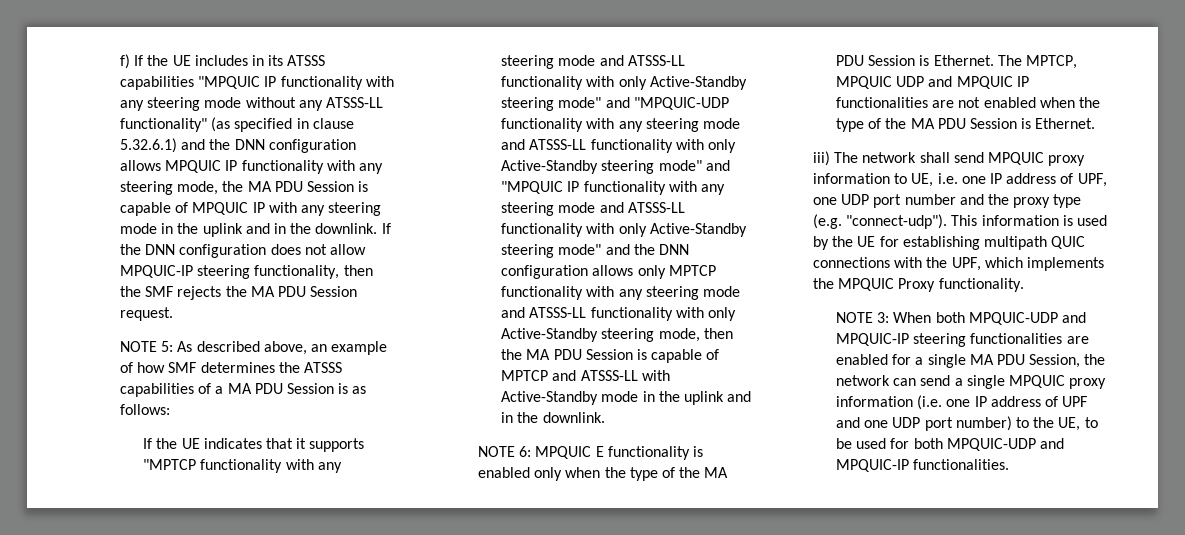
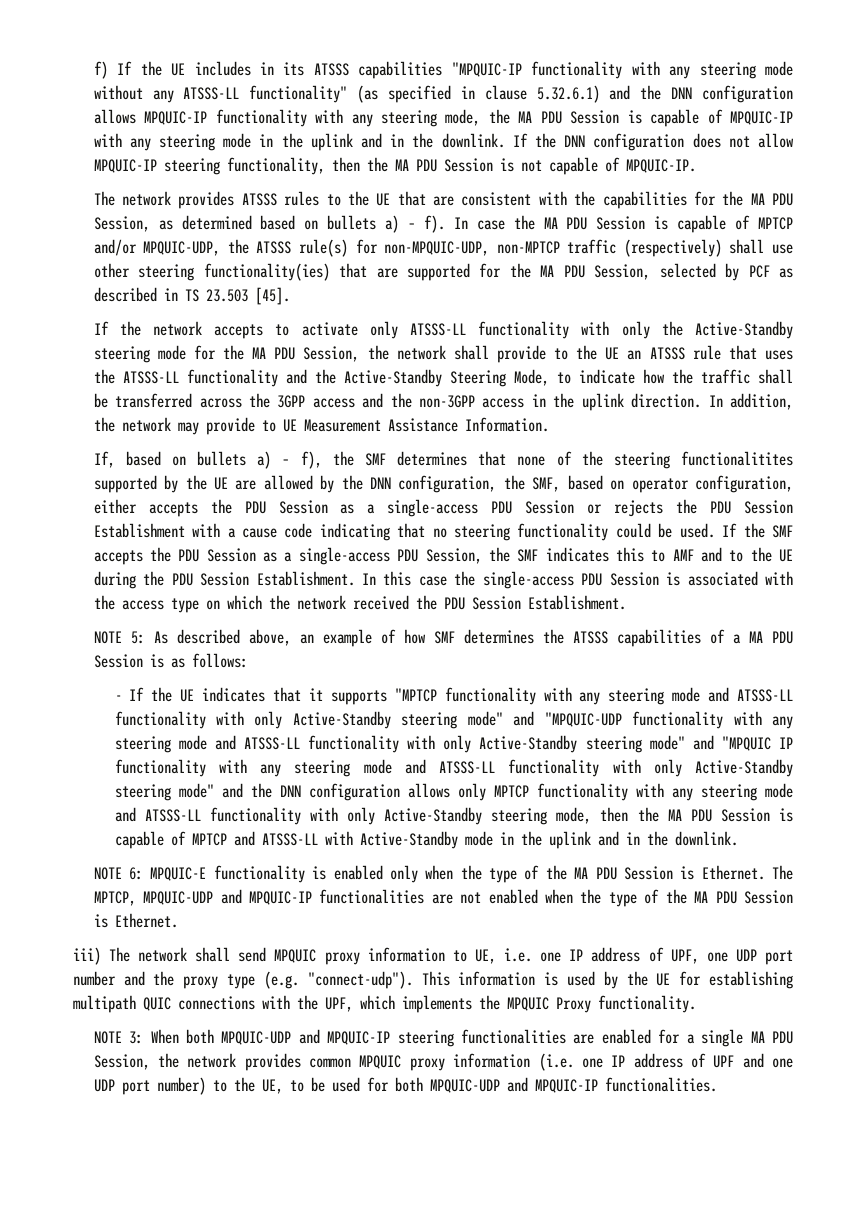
- f) If the UE includes in its ATSSS capabilities "MPQUIC IP functionality with any steering mode without any ATSSS-LL functionality" (as specified in clause 5.32.6.1) and the DNN configuration allows MPQUIC IP functionality with any steering mode, the MA PDU Session is capable of MPQUIC IP with any steering mode in the uplink and in the downlink.
+ f) If the UE includes in its ATSSS capabilities "MPQUIC-IP functionality with any steering mode without any ATSSS-LL functionality" (as specified in clause 5.32.6.1) and the DNN configuration allows MPQUIC-IP functionality with any steering mode, the MA PDU Session is capable of MPQUIC-IP with any steering mode in the uplink and in the downlink.
- If the DNN configuration does not allow MPQUIC-IP steering functionality, then the SMF rejects the MA PDU Session request.
+ If the DNN configuration does not allow MPQUIC-IP steering functionality, then the MA PDU Session is not capable of MPQUIC-IP.
+ The network provides ATSSS rules to the UE that are consistent with the capabilities for the MA PDU Session, as determined based on bullets a) – f). In case the MA PDU Session is capable of MPTCP and/or MPQUIC-UDP, the ATSSS rule(s) for non-MPQUIC-UDP, non-MPTCP traffic (respectively) shall use other steering functionality(ies) that are supported for the MA PDU Session, selected by PCF as described in TS 23.503 [45].
+ If the network accepts to activate only ATSSS-LL functionality with only the Active-Standby steering mode for the MA PDU Session, the network shall provide to the UE an ATSSS rule that uses the ATSSS-LL functionality and the Active-Standby Steering Mode, to indicate how the traffic shall be transferred across the 3GPP access and the non-3GPP access in the uplink direction. In addition, the network may provide to UE Measurement Assistance Information.
+ If, based on bullets a) – f), the SMF determines that none of the steering functionalitites supported by the UE are allowed by the DNN configuration, the SMF, based on operator configuration, either accepts the PDU Session as a single-access PDU Session or rejects the PDU Session Establishment with a cause code indicating that no steering functionality could be used. If the SMF accepts the PDU Session as a single-access PDU Session, the SMF indicates this to AMF and to the UE during the PDU Session Establishment. In this case the single-access PDU Session is associated with the access type on which the network received the PDU Session Establishment.
- If the UE indicates that it supports "MPTCP functionality with any steering mode and ATSSS-LL functionality with only Active-Standby steering mode" and "MPQUIC-UDP functionality with any steering mode and ATSSS-LL functionality with only Active-Standby steering mode" and "MPQUIC IP functionality with any steering mode and ATSSS-LL functionality with only Active-Standby steering mode" and the DNN configuration allows only MPTCP functionality with any steering mode and ATSSS-LL functionality with only Active-Standby steering mode, then the MA PDU Session is capable of MPTCP and ATSSS-LL with Active-Standby mode in the uplink and in the downlink.
+ - If the UE indicates that it supports "MPTCP functionality with any steering mode and ATSSS-LL functionality with only Active-Standby steering mode" and "MPQUIC-UDP functionality with any steering mode and ATSSS-LL functionality with only Active-Standby steering mode" and "MPQUIC IP functionality with any steering mode and ATSSS-LL functionality with only Active-Standby steering mode" and the DNN configuration allows only MPTCP functionality with any steering mode and ATSSS-LL functionality with only Active-Standby steering mode, then the MA PDU Session is capable of MPTCP and ATSSS-LL with Active-Standby mode in the uplink and in the downlink.
- NOTE 6: MPQUIC E functionality is enabled only when the type of the MA PDU Session is Ethernet.
+ NOTE 6: MPQUIC-E functionality is enabled only when the type of the MA PDU Session is Ethernet.
- The MPTCP, MPQUIC UDP and MPQUIC IP functionalities are not enabled when the type of the MA PDU Session is Ethernet.
+ The MPTCP, MPQUIC-UDP and MPQUIC-IP functionalities are not enabled when the type of the MA PDU Session is Ethernet.
- NOTE 3: When both MPQUIC-UDP and MPQUIC-IP steering functionalities are enabled for a single MA PDU Session, the network can send a single MPQUIC proxy information (i.e. one IP address of UPF and one UDP port number) to the UE, to be used for both MPQUIC-UDP and MPQUIC-IP functionalities.
+ NOTE 3: When both MPQUIC-UDP and MPQUIC-IP steering functionalities are enabled for a single MA PDU Session, the network provides common MPQUIC proxy information (i.e. one IP address of UPF and one UDP port number) to the UE, to be used for both MPQUIC-UDP and MPQUIC-IP functionalities.

